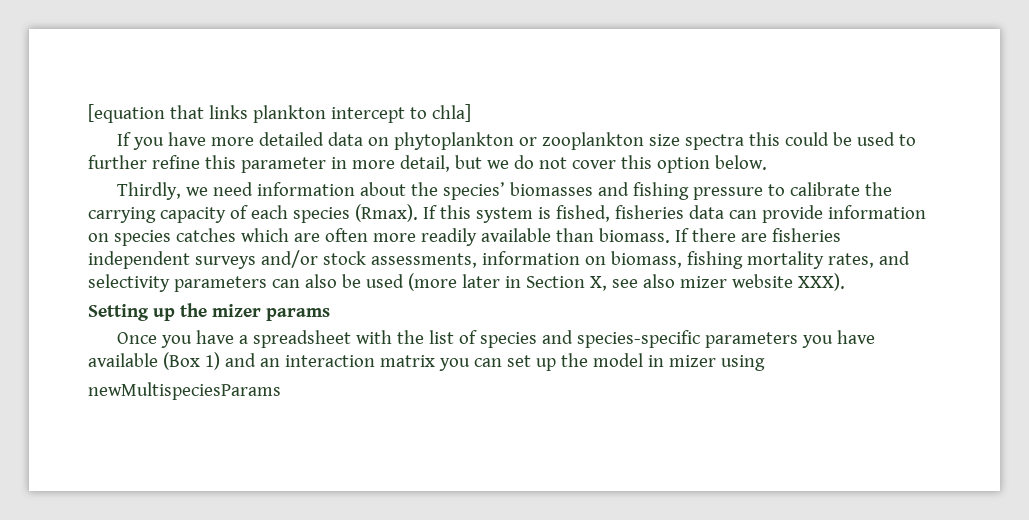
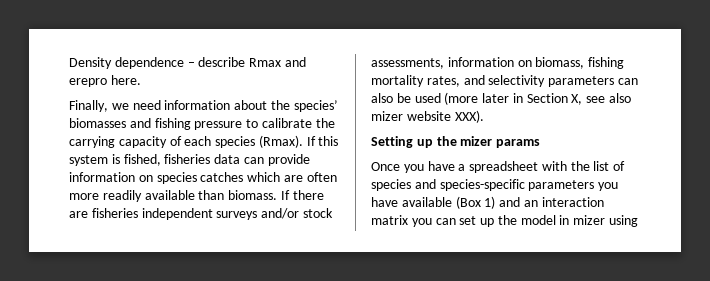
- [equation that links plankton intercept to chla]
- If you have more detailed data on phytoplankton or zooplankton size spectra this could be used to further refine this parameter in more detail, but we do not cover this option below.
- Thirdly, we need information about the species’ biomasses and fishing pressure to calibrate the carrying capacity of each species (Rmax).
+ Density dependence – describe Rmax and erepro here.
+ Finally, we need information about the species’ biomasses and fishing pressure to calibrate the carrying capacity of each species (Rmax).
- newMultispeciesParams

